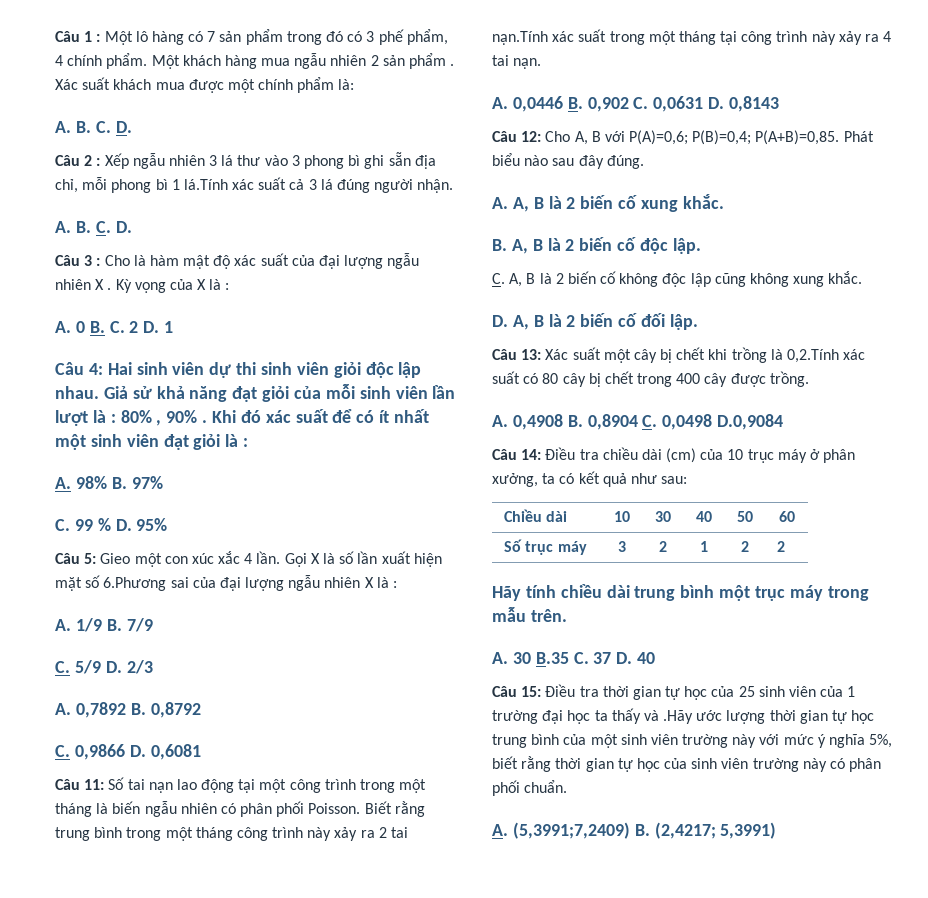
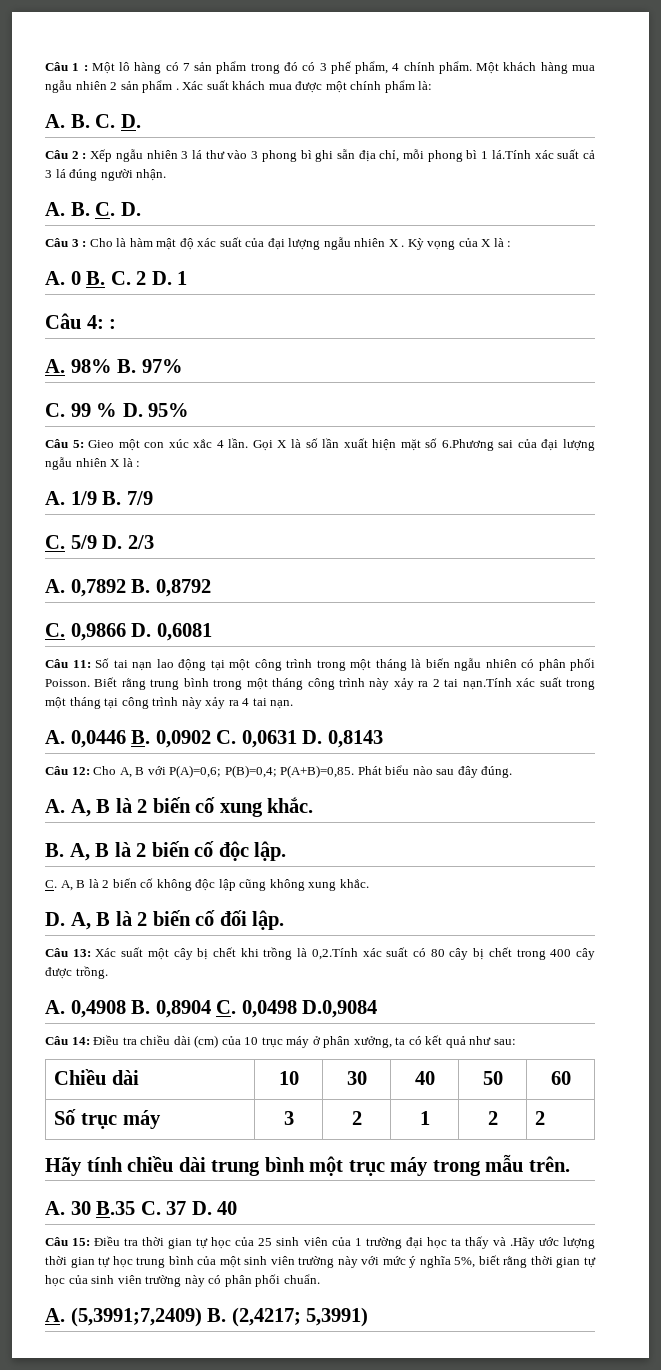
- Câu 4: Hai sinh viên dự thi sinh viên giỏi độc lập nhau. Giả sử khả năng đạt giỏi của mỗi sinh viên lần lượt là : 80% , 90% . Khi đó xác suất để có ít nhất một sinh viên đạt giỏi là :
+ Câu 4: :
- A. 0,0446 B. 0,902 C. 0,0631 D. 0,8143
+ A. 0,0446 B. 0,0902 C. 0,0631 D. 0,8143

